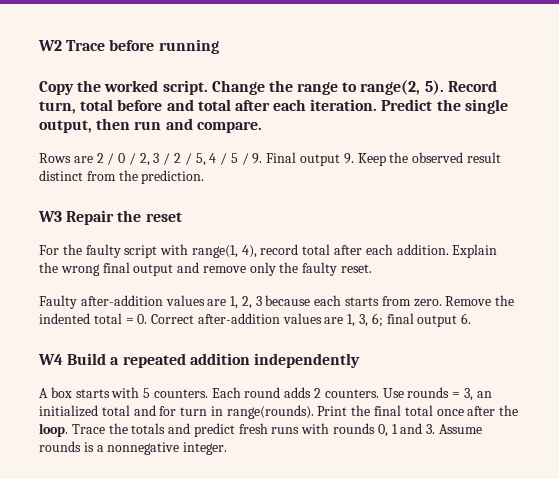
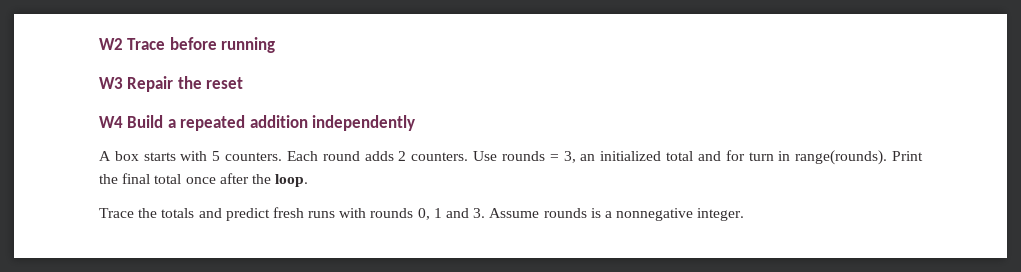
- Copy the worked script. Change the range to range(2, 5). Record turn, total before and total after each iteration. Predict the single output, then run and compare.
- Rows are 2 / 0 / 2, 3 / 2 / 5, 4 / 5 / 9. Final output 9. Keep the observed result distinct from the prediction.
  W3 Repair the reset
- For the faulty script with range(1, 4), record total after each addition. Explain the wrong final output and remove only the faulty reset.
- Faulty after-addition values are 1, 2, 3 because each starts from zero. Remove the indented total = 0. Correct after-addition values are 1, 3, 6; final output 6.
- Print the final total once after the loop. Trace the totals and predict fresh runs with rounds 0, 1 and 3. Assume rounds is a nonnegative integer.
+ Print the final total once after the loop.
+ Trace the totals and predict fresh runs with rounds 0, 1 and 3. Assume rounds is a nonnegative integer.

